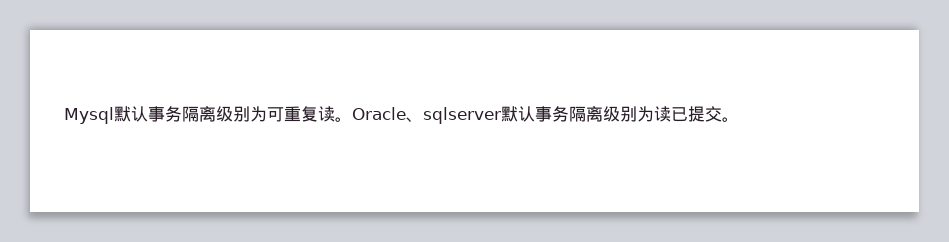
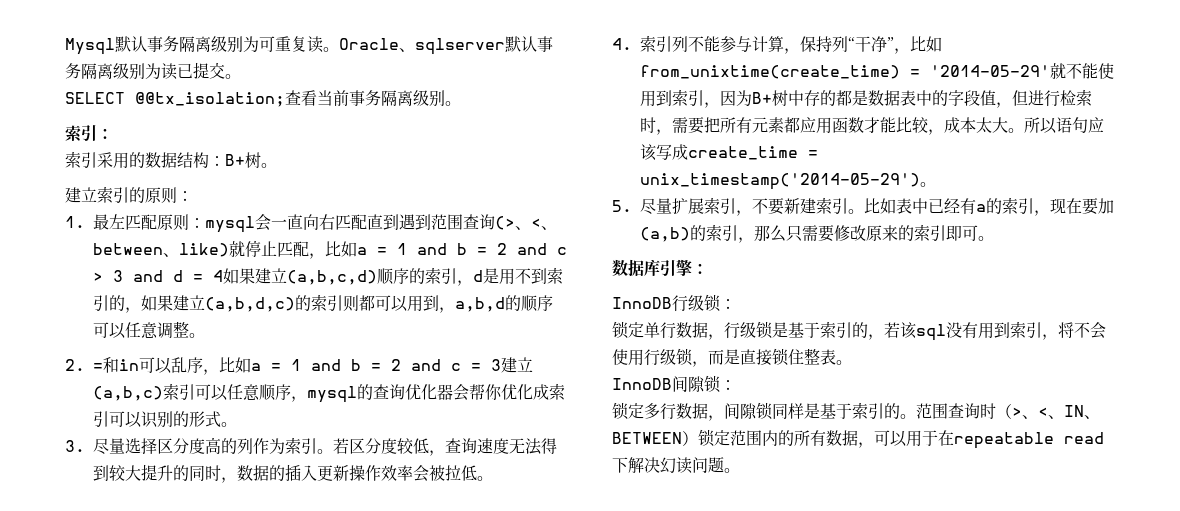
+ SELECT @@tx_isolation;查看当前事务隔离级别。
+ 索引：
+ 索引采用的数据结构：B+树。
+ 建立索引的原则：
+ 1.最左匹配原则：mysql会一直向右匹配直到遇到范围查询(>、<、between、like)就停止匹配，比如a = 1 and b = 2 and c > 3 and d = 4如果建立(a,b,c,d)顺序的索引，d是用不到索引的，如果建立(a,b,d,c)的索引则都可以用到，a,b,d的顺序可以任意调整。
+ 2. =和in可以乱序，比如a = 1 and b = 2 and c = 3建立(a,b,c)索引可以任意顺序，mysql的查询优化器会帮你优化成索引可以识别的形式。
+ 3.尽量选择区分度高的列作为索引。若区分度较低，查询速度无法得到较大提升的同时，数据的插入更新操作效率会被拉低。
+ 4.索引列不能参与计算，保持列“干净”，比如from_unixtime(create_time) = '2014-05-29'就不能使用到索引，因为B+树中存的都是数据表中的字段值，但进行检索时，需要把所有元素都应用函数才能比较，成本太大。所以语句应该写成create_time = unix_timestamp('2014-05-29')。
+ 5.尽量扩展索引，不要新建索引。比如表中已经有a的索引，现在要加(a,b)的索引，那么只需要修改原来的索引即可。
+ 数据库引擎：
+ InnoDB行级锁：
+ 锁定单行数据，行级锁是基于索引的，若该sql没有用到索引，将不会使用行级锁，而是直接锁住整表。
+ InnoDB间隙锁：
+ 锁定多行数据，间隙锁同样是基于索引的。范围查询时（>、<、IN、BETWEEN）锁定范围内的所有数据，可以用于在repeatable read下解决幻读问题。

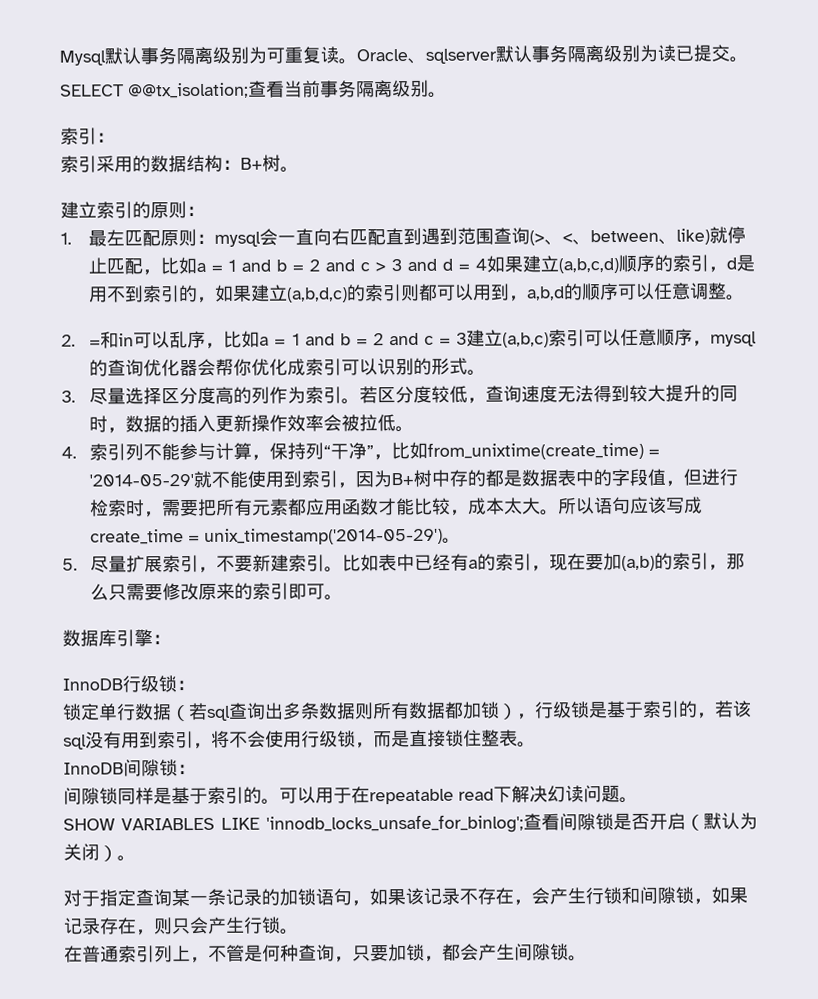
- 锁定单行数据，行级锁是基于索引的，若该sql没有用到索引，将不会使用行级锁，而是直接锁住整表。
+ 锁定单行数据（若sql查询出多条数据则所有数据都加锁），行级锁是基于索引的，若该sql没有用到索引，将不会使用行级锁，而是直接锁住整表。
- 锁定多行数据，间隙锁同样是基于索引的。
+ 间隙锁同样是基于索引的。
- 范围查询时（>、<、IN、BETWEEN）锁定范围内的所有数据，可以用于在repeatable read下解决幻读问题。
+ 可以用于在repeatable read下解决幻读问题。
+ SHOW VARIABLES LIKE 'innodb_locks_unsafe_for_binlog';查看间隙锁是否开启（默认为关闭）。
+ 对于指定查询某一条记录的加锁语句，如果该记录不存在，会产生行锁和间隙锁，如果记录存在，则只会产生行锁。
+ 在普通索引列上，不管是何种查询，只要加锁，都会产生间隙锁。

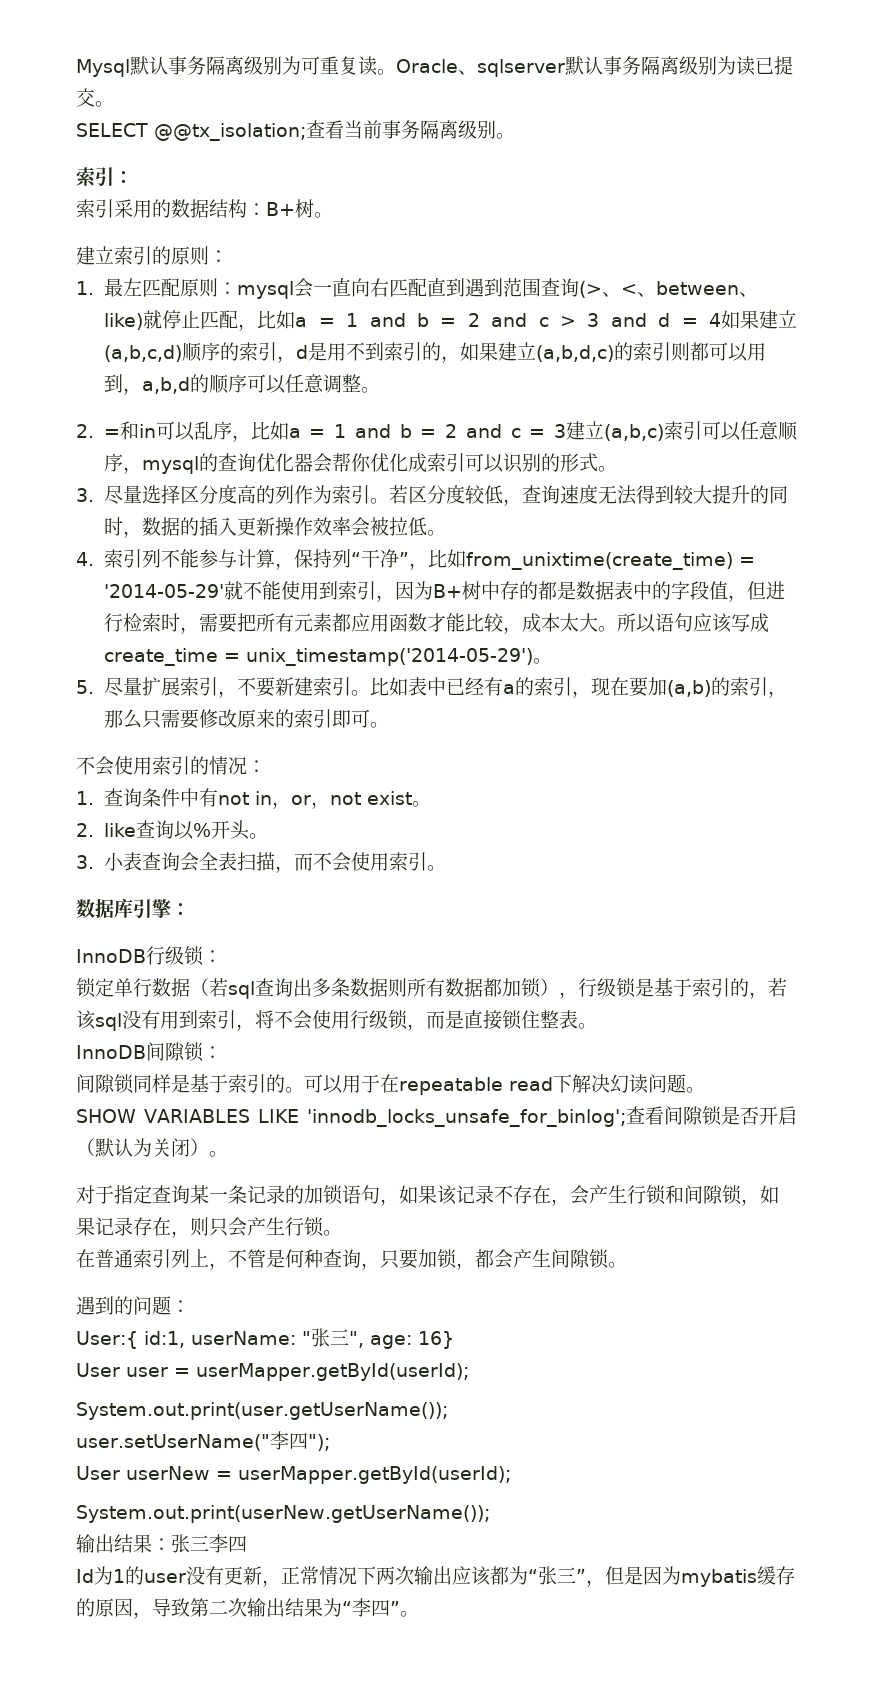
+ 不会使用索引的情况：
+ 1.查询条件中有not in，or，not exist。
+ 2. like查询以%开头。
+ 3.小表查询会全表扫描，而不会使用索引。
+ 遇到的问题：
+ User:{ id:1, userName: "张三", age: 16}
+ User user = userMapper.getById(userId);
+ System.out.print(user.getUserName());
+ user.setUserName("李四");
+ User userNew = userMapper.getById(userId);
+ System.out.print(userNew.getUserName());
+ 输出结果：张三李四
+ Id为1的user没有更新，正常情况下两次输出应该都为“张三”，但是因为mybatis缓存的原因，导致第二次输出结果为“李四”。

